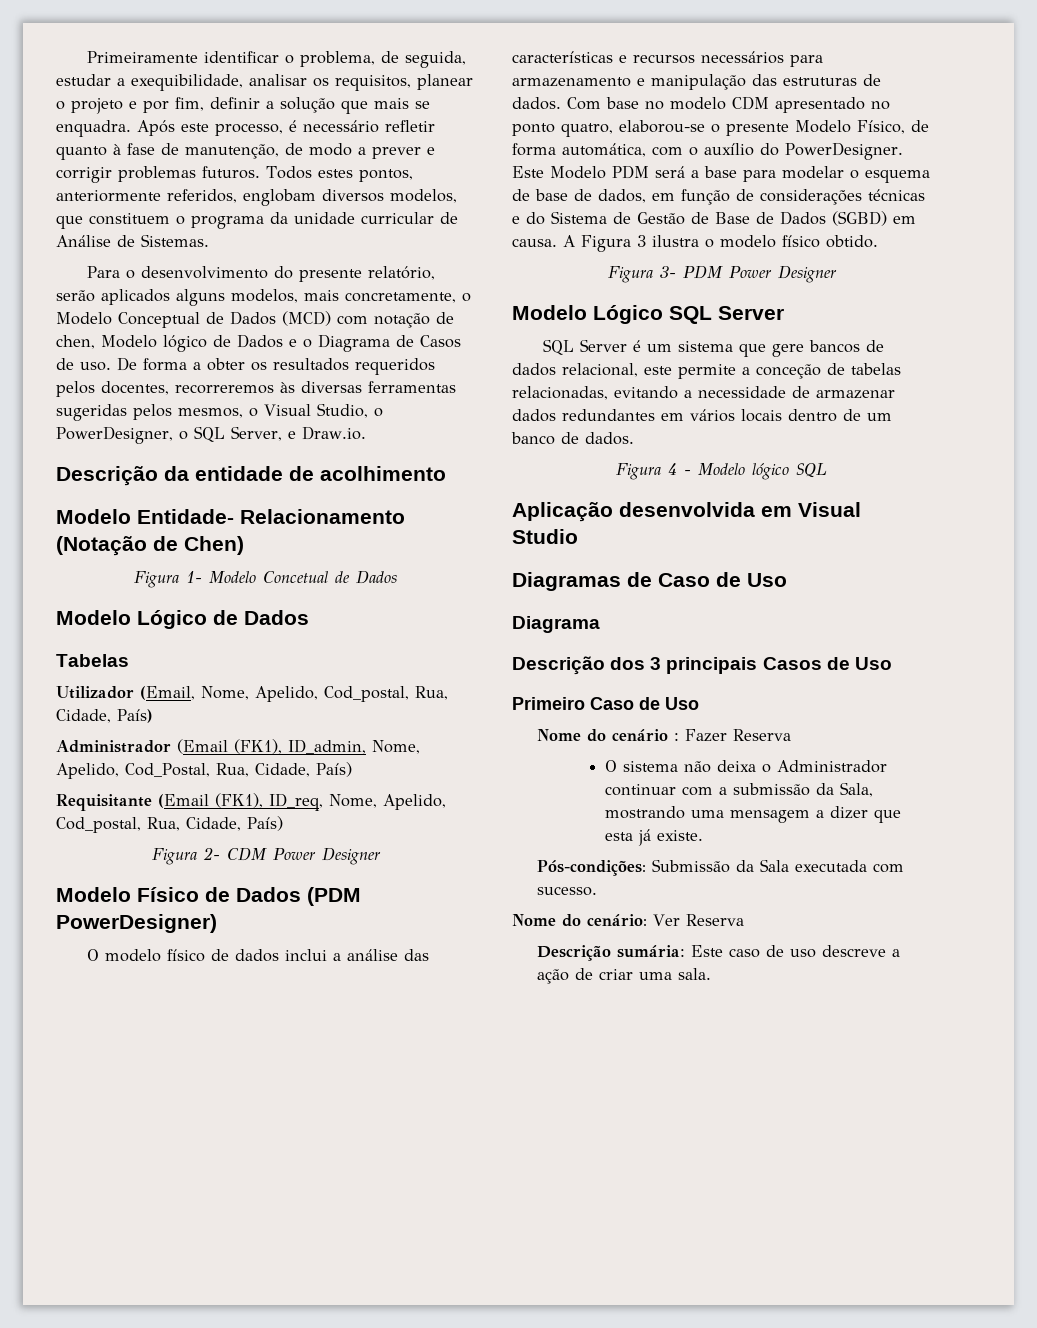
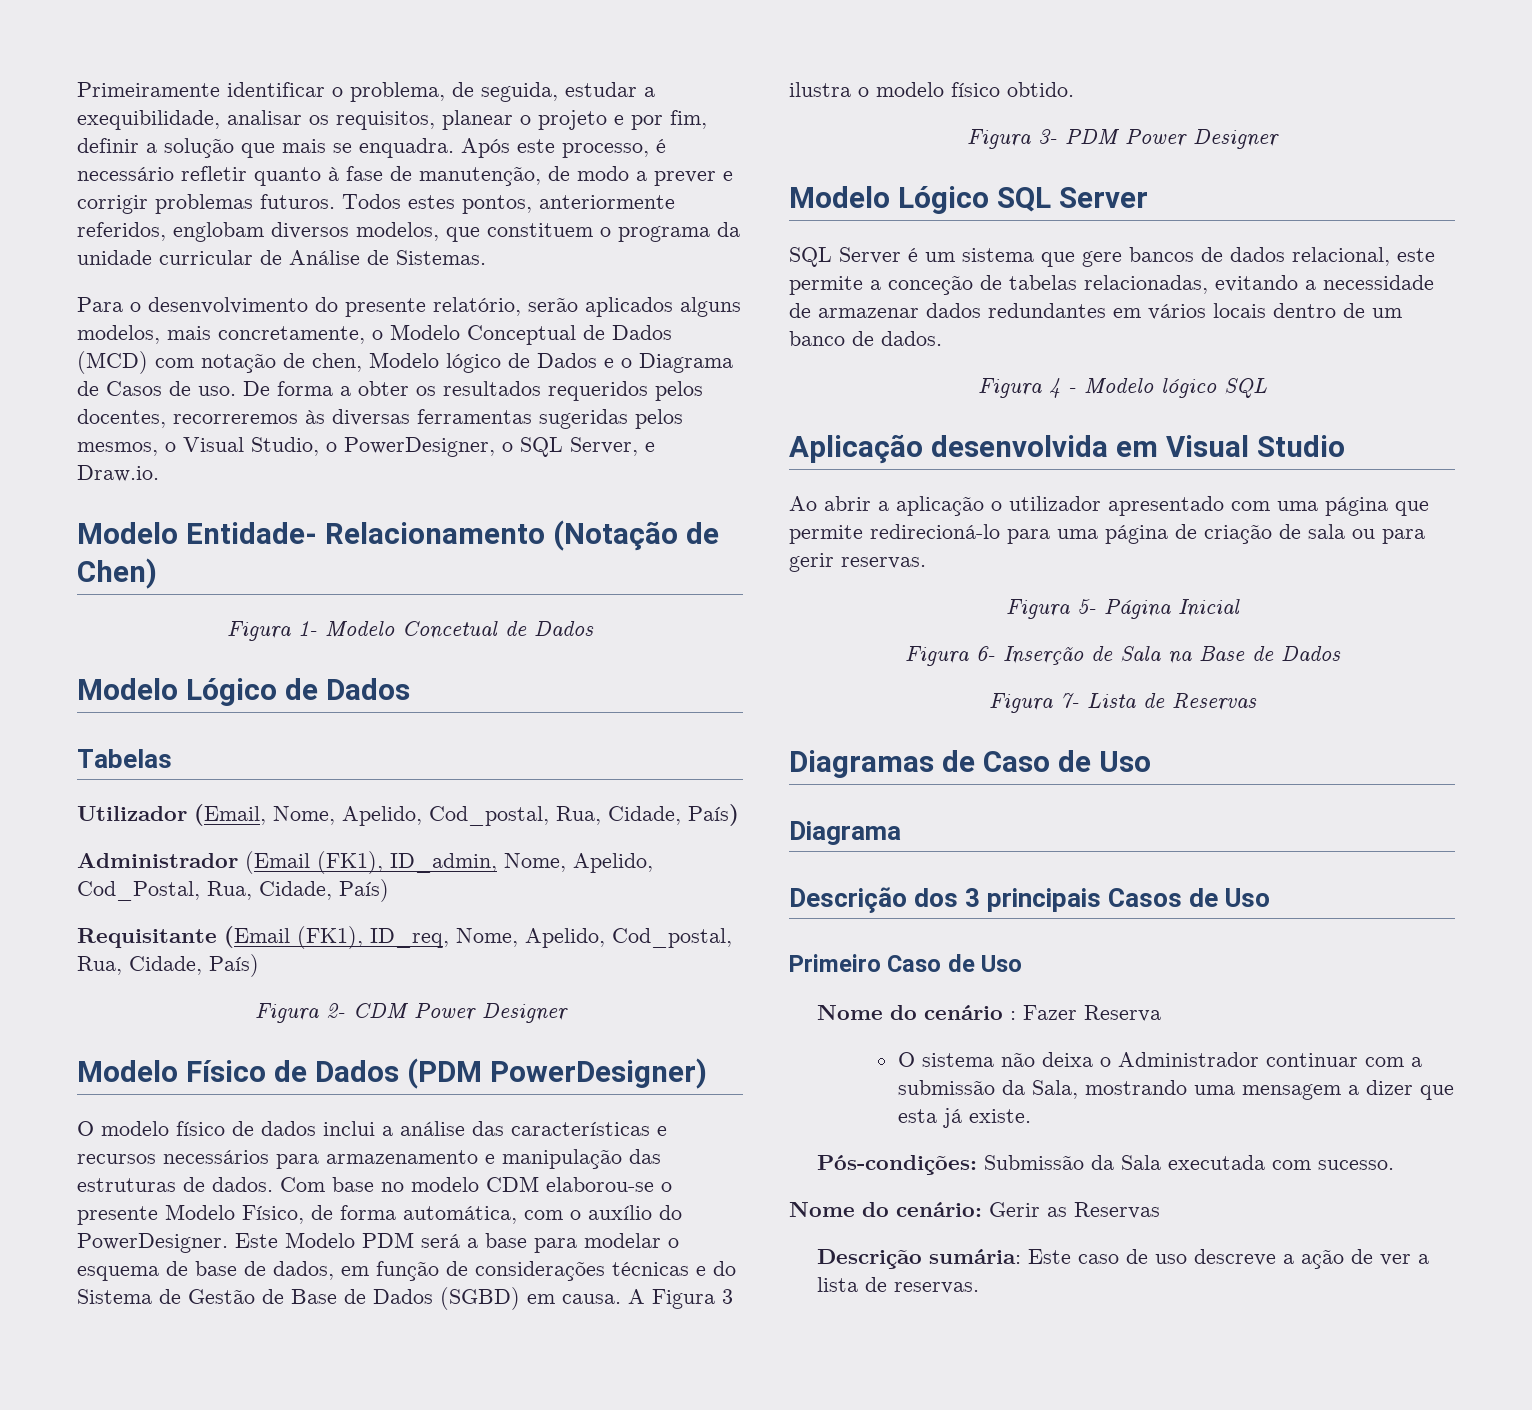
- Descrição da entidade de acolhimento
- Com base no modelo CDM apresentado no ponto quatro, elaborou-se o presente Modelo Físico, de forma automática, com o auxílio do PowerDesigner.
+ Com base no modelo CDM elaborou-se o presente Modelo Físico, de forma automática, com o auxílio do PowerDesigner.
+ Ao abrir a aplicação o utilizador apresentado com uma página que permite redirecioná-lo para uma página de criação de sala ou para gerir reservas.
+ Figura 5- Página Inicial
+ Figura 6- Inserção de Sala na Base de Dados
+ Figura 7- Lista de Reservas
- Nome do cenário: Ver Reserva
+ Nome do cenário: Gerir as Reservas
- Descrição sumária: Este caso de uso descreve a ação de criar uma sala.
+ Descrição sumária: Este caso de uso descreve a ação de ver a lista de reservas.

